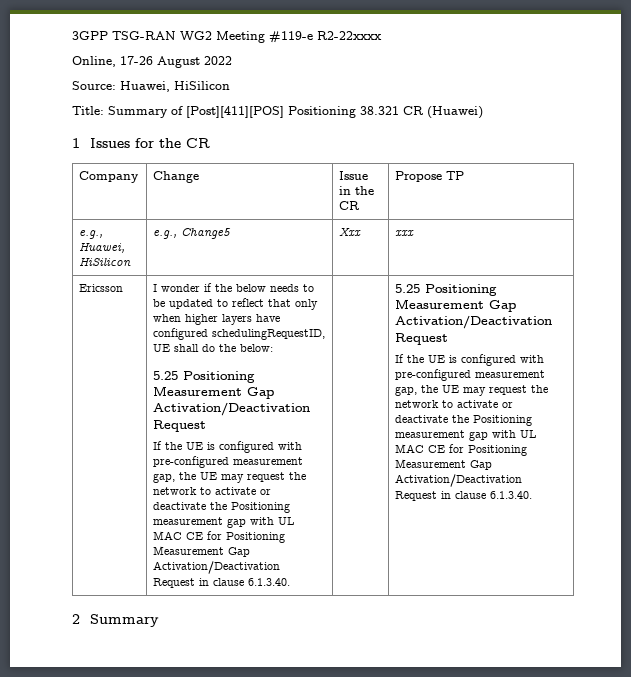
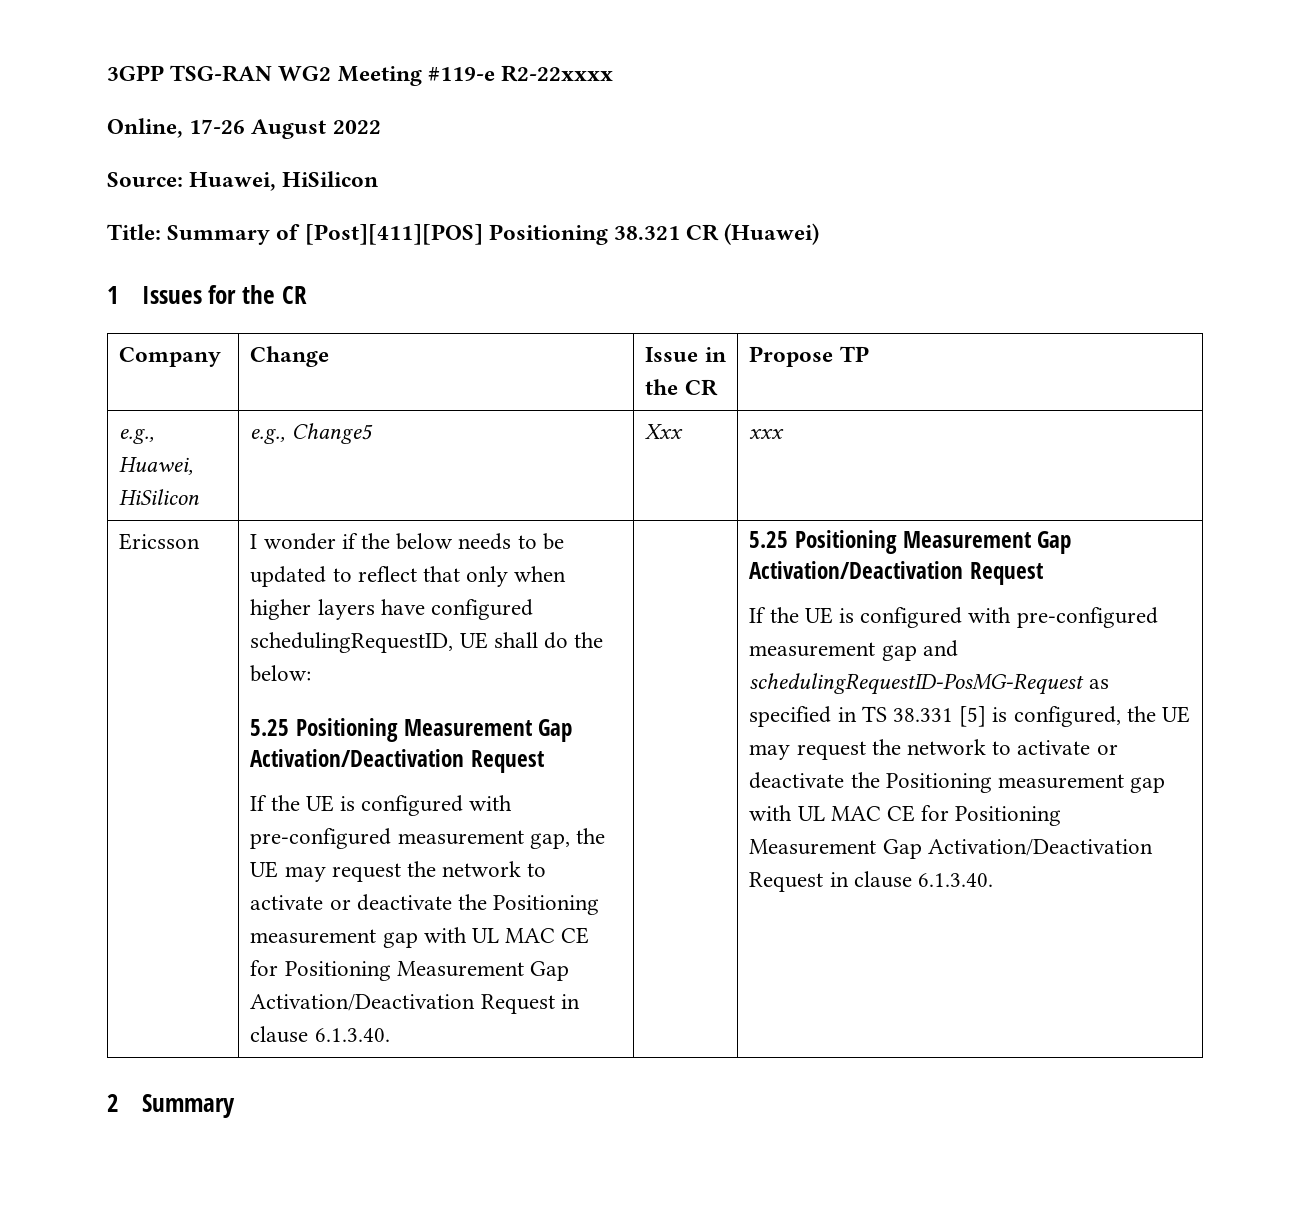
  If the UE is configured with pre-configured measurement gap, the UE may request the network to activate or deactivate the Positioning measurement gap with UL MAC CE for Positioning Measurement Gap Activation/Deactivation Request in clause 6.1.3.40. | | 5.25 Positioning Measurement Gap Activation/Deactivation Request
- If the UE is configured with pre-configured measurement gap, the UE may request the network to activate or deactivate the Positioning measurement gap with UL MAC CE for Positioning Measurement Gap Activation/Deactivation Request in clause 6.1.3.40.
+ If the UE is configured with pre-configured measurement gap and schedulingRequestID-PosMG-Request as specified in TS 38.331 [5] is configured, the UE may request the network to activate or deactivate the Positioning measurement gap with UL MAC CE for Positioning Measurement Gap Activation/Deactivation Request in clause 6.1.3.40.

